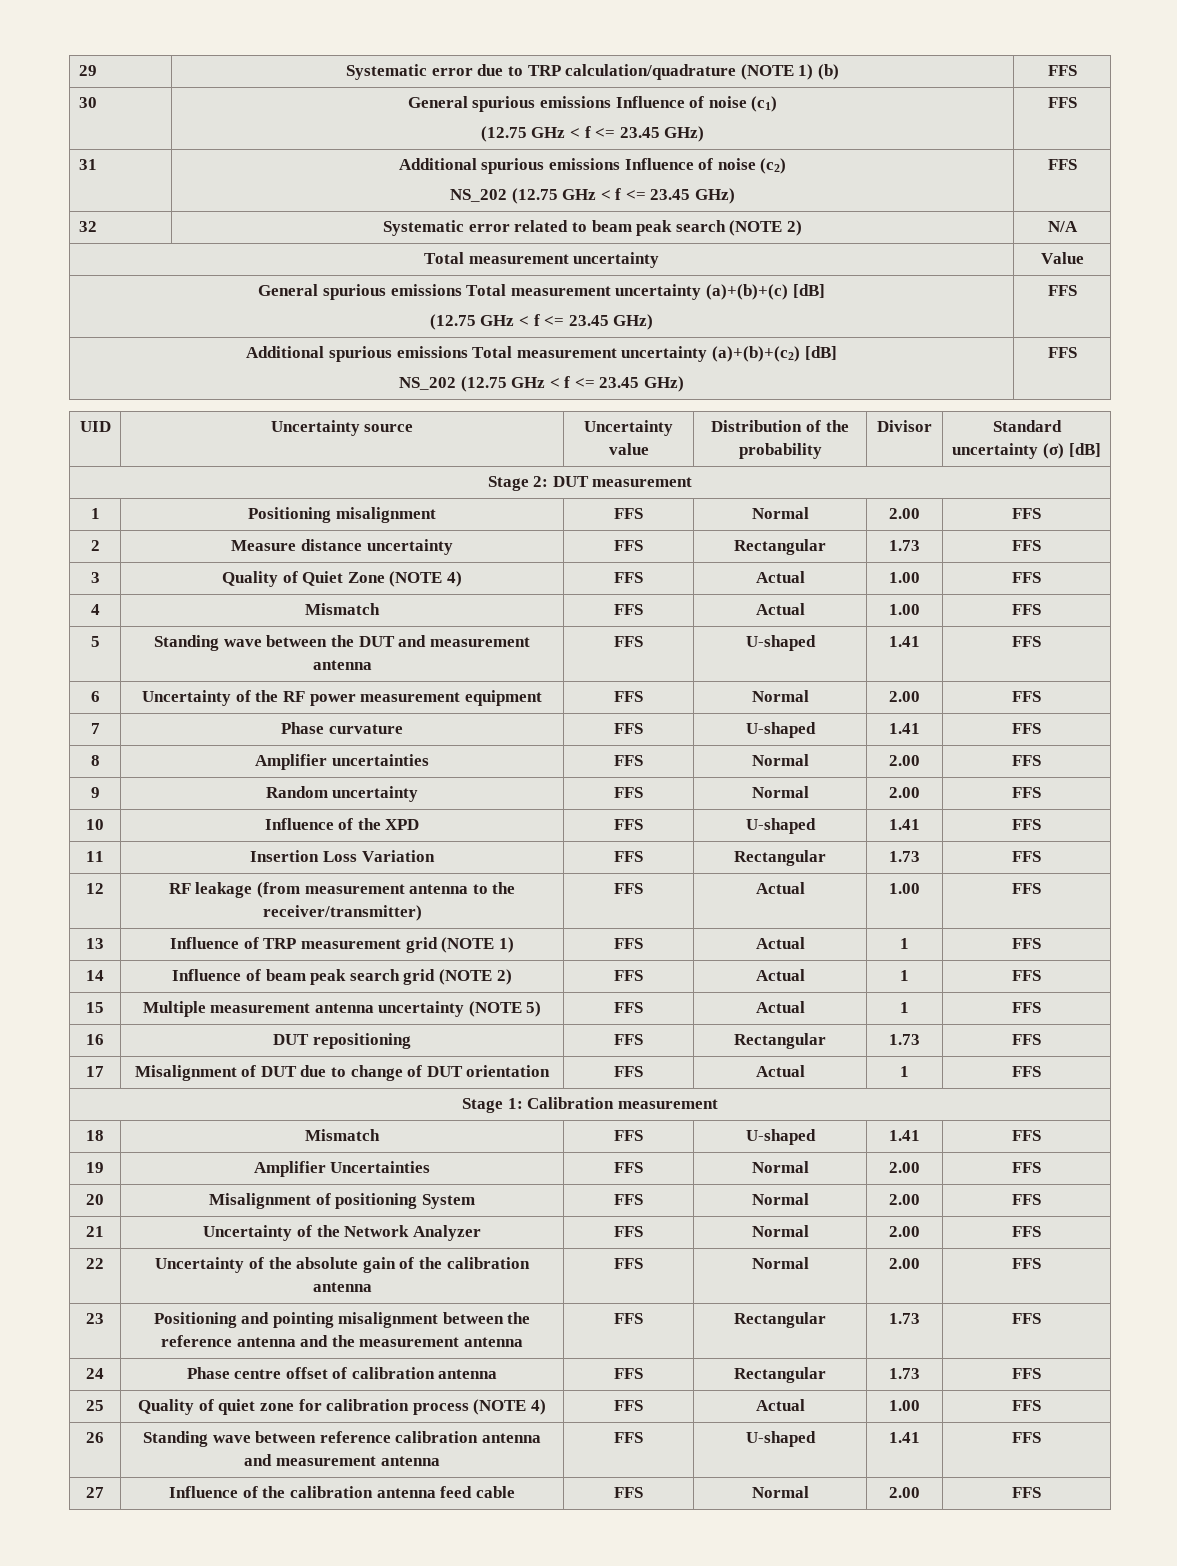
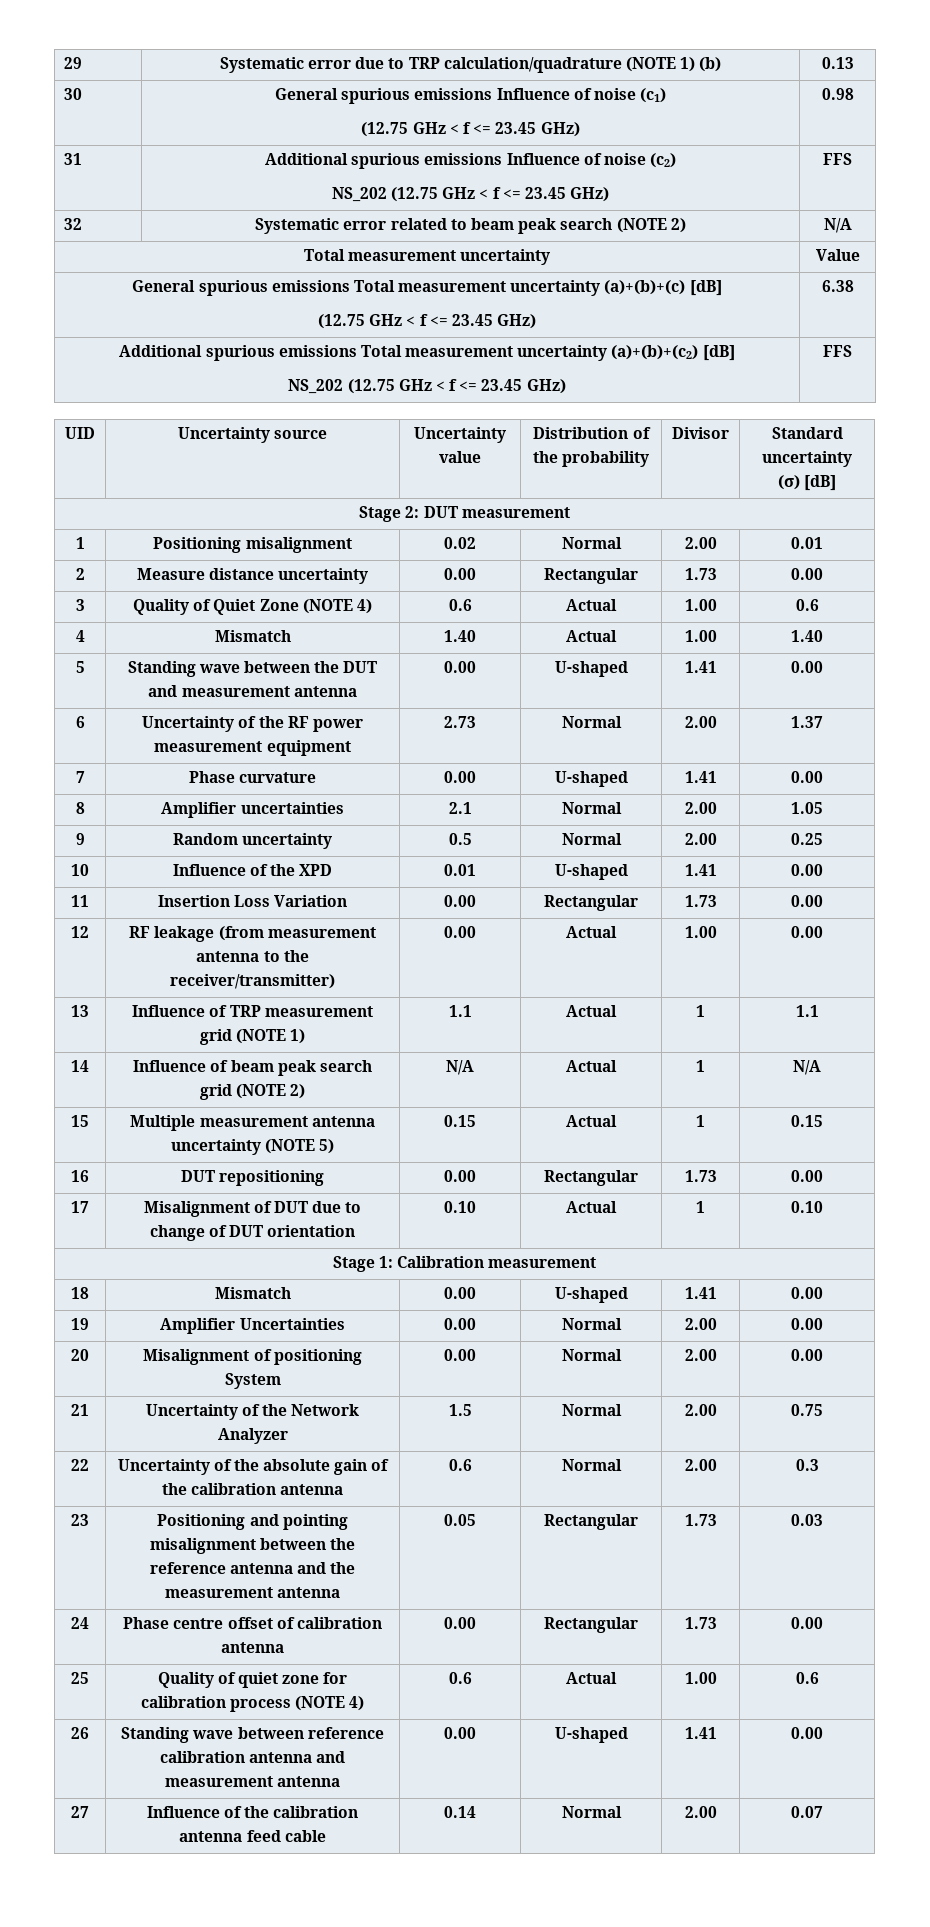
- 29 | Systematic error due to TRP calculation/quadrature (NOTE 1) (b) | FFS
+ 29 | Systematic error due to TRP calculation/quadrature (NOTE 1) (b) | 0.13
  30 | General spurious emissions Influence of noise (c1)
- (12.75 GHz < f <= 23.45 GHz) | FFS
+ (12.75 GHz < f <= 23.45 GHz) | 0.98
  General spurious emissions Total measurement uncertainty (a)+(b)+(c) [dB]
- (12.75 GHz < f <= 23.45 GHz) | FFS
+ (12.75 GHz < f <= 23.45 GHz) | 6.38
- 1 | Positioning misalignment | FFS | Normal | 2.00 | FFS
+ 1 | Positioning misalignment | 0.02 | Normal | 2.00 | 0.01
- 2 | Measure distance uncertainty | FFS | Rectangular | 1.73 | FFS
+ 2 | Measure distance uncertainty | 0.00 | Rectangular | 1.73 | 0.00
- 3 | Quality of Quiet Zone (NOTE 4) | FFS | Actual | 1.00 | FFS
+ 3 | Quality of Quiet Zone (NOTE 4) | 0.6 | Actual | 1.00 | 0.6
- 4 | Mismatch | FFS | Actual | 1.00 | FFS
+ 4 | Mismatch | 1.40 | Actual | 1.00 | 1.40
- 5 | Standing wave between the DUT and measurement antenna | FFS | U-shaped | 1.41 | FFS
+ 5 | Standing wave between the DUT and measurement antenna | 0.00 | U-shaped | 1.41 | 0.00
- 6 | Uncertainty of the RF power measurement equipment | FFS | Normal | 2.00 | FFS
+ 6 | Uncertainty of the RF power measurement equipment | 2.73 | Normal | 2.00 | 1.37
- 7 | Phase curvature | FFS | U-shaped | 1.41 | FFS
+ 7 | Phase curvature | 0.00 | U-shaped | 1.41 | 0.00
- 8 | Amplifier uncertainties | FFS | Normal | 2.00 | FFS
+ 8 | Amplifier uncertainties | 2.1 | Normal | 2.00 | 1.05
- 9 | Random uncertainty | FFS | Normal | 2.00 | FFS
+ 9 | Random uncertainty | 0.5 | Normal | 2.00 | 0.25
- 10 | Influence of the XPD | FFS | U-shaped | 1.41 | FFS
+ 10 | Influence of the XPD | 0.01 | U-shaped | 1.41 | 0.00
- 11 | Insertion Loss Variation | FFS | Rectangular | 1.73 | FFS
+ 11 | Insertion Loss Variation | 0.00 | Rectangular | 1.73 | 0.00
- 12 | RF leakage (from measurement antenna to the receiver/transmitter) | FFS | Actual | 1.00 | FFS
+ 12 | RF leakage (from measurement antenna to the receiver/transmitter) | 0.00 | Actual | 1.00 | 0.00
- 13 | Influence of TRP measurement grid (NOTE 1) | FFS | Actual | 1 | FFS
+ 13 | Influence of TRP measurement grid (NOTE 1) | 1.1 | Actual | 1 | 1.1
- 14 | Influence of beam peak search grid (NOTE 2) | FFS | Actual | 1 | FFS
+ 14 | Influence of beam peak search grid (NOTE 2) | N/A | Actual | 1 | N/A
- 15 | Multiple measurement antenna uncertainty (NOTE 5) | FFS | Actual | 1 | FFS
+ 15 | Multiple measurement antenna uncertainty (NOTE 5) | 0.15 | Actual | 1 | 0.15
- 16 | DUT repositioning | FFS | Rectangular | 1.73 | FFS
+ 16 | DUT repositioning | 0.00 | Rectangular | 1.73 | 0.00
- 17 | Misalignment of DUT due to change of DUT orientation | FFS | Actual | 1 | FFS
+ 17 | Misalignment of DUT due to change of DUT orientation | 0.10 | Actual | 1 | 0.10
- 18 | Mismatch | FFS | U-shaped | 1.41 | FFS
+ 18 | Mismatch | 0.00 | U-shaped | 1.41 | 0.00
- 19 | Amplifier Uncertainties | FFS | Normal | 2.00 | FFS
+ 19 | Amplifier Uncertainties | 0.00 | Normal | 2.00 | 0.00
- 20 | Misalignment of positioning System | FFS | Normal | 2.00 | FFS
+ 20 | Misalignment of positioning System | 0.00 | Normal | 2.00 | 0.00
- 21 | Uncertainty of the Network Analyzer | FFS | Normal | 2.00 | FFS
+ 21 | Uncertainty of the Network Analyzer | 1.5 | Normal | 2.00 | 0.75
- 22 | Uncertainty of the absolute gain of the calibration antenna | FFS | Normal | 2.00 | FFS
+ 22 | Uncertainty of the absolute gain of the calibration antenna | 0.6 | Normal | 2.00 | 0.3
- 23 | Positioning and pointing misalignment between the reference antenna and the measurement antenna | FFS | Rectangular | 1.73 | FFS
+ 23 | Positioning and pointing misalignment between the reference antenna and the measurement antenna | 0.05 | Rectangular | 1.73 | 0.03
- 24 | Phase centre offset of calibration antenna | FFS | Rectangular | 1.73 | FFS
+ 24 | Phase centre offset of calibration antenna | 0.00 | Rectangular | 1.73 | 0.00
- 25 | Quality of quiet zone for calibration process (NOTE 4) | FFS | Actual | 1.00 | FFS
+ 25 | Quality of quiet zone for calibration process (NOTE 4) | 0.6 | Actual | 1.00 | 0.6
- 26 | Standing wave between reference calibration antenna and measurement antenna | FFS | U-shaped | 1.41 | FFS
+ 26 | Standing wave between reference calibration antenna and measurement antenna | 0.00 | U-shaped | 1.41 | 0.00
- 27 | Influence of the calibration antenna feed cable | FFS | Normal | 2.00 | FFS
+ 27 | Influence of the calibration antenna feed cable | 0.14 | Normal | 2.00 | 0.07

